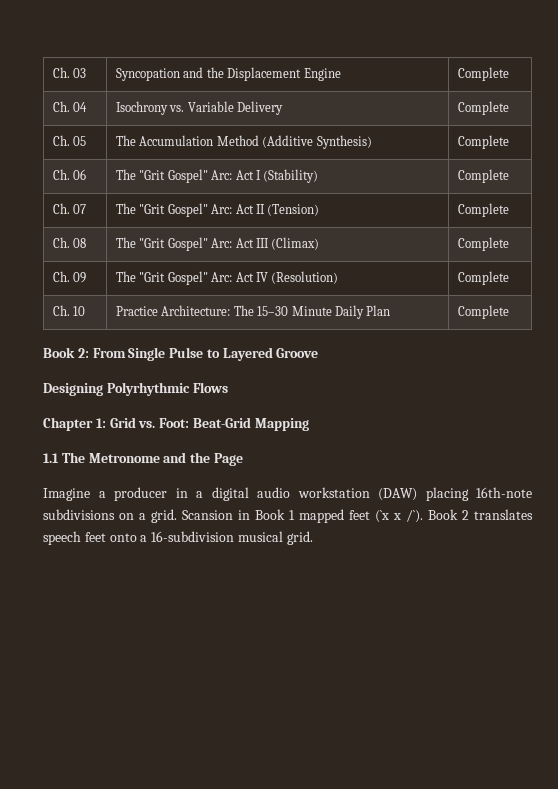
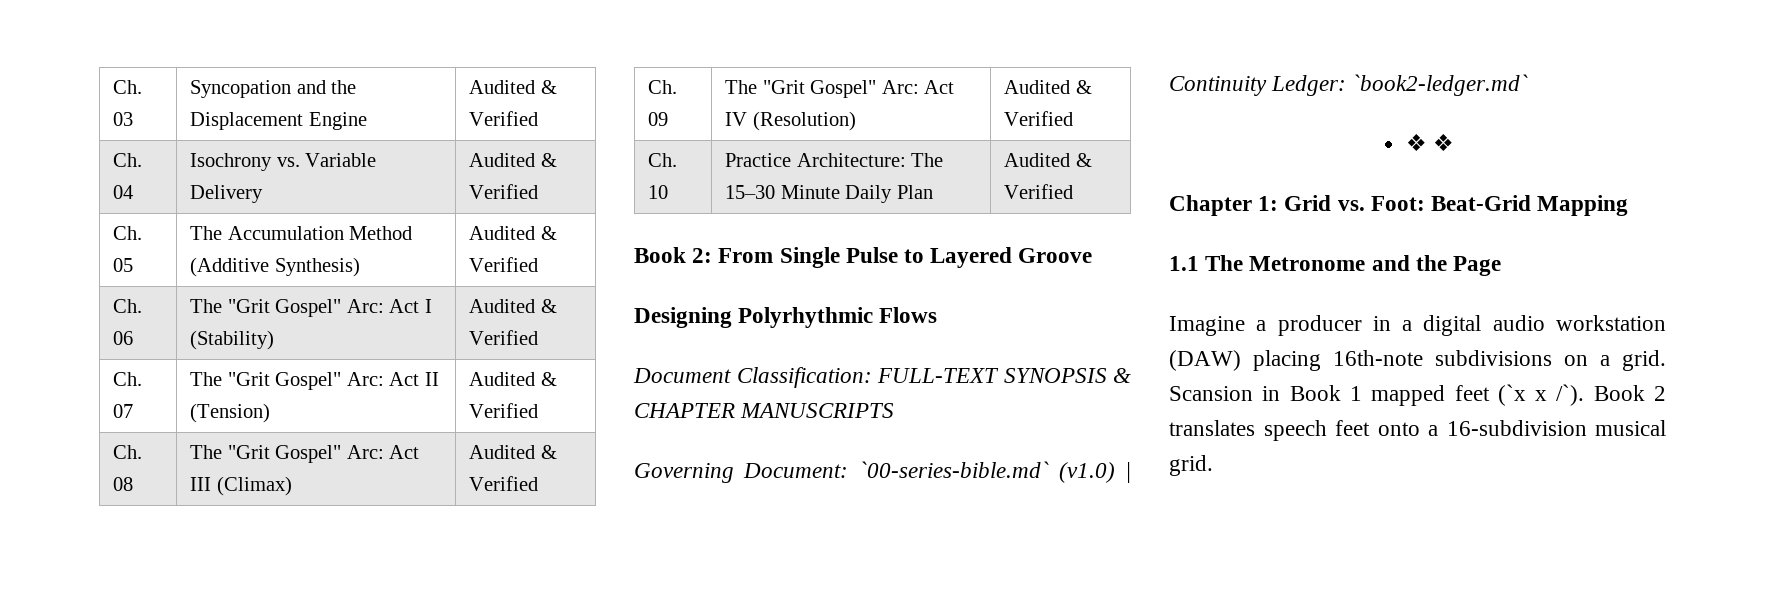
- Ch. 03 | Syncopation and the Displacement Engine | Complete
+ Ch. 03 | Syncopation and the Displacement Engine | Audited & Verified
- Ch. 04 | Isochrony vs. Variable Delivery | Complete
+ Ch. 04 | Isochrony vs. Variable Delivery | Audited & Verified
- Ch. 05 | The Accumulation Method (Additive Synthesis) | Complete
+ Ch. 05 | The Accumulation Method (Additive Synthesis) | Audited & Verified
- Ch. 06 | The "Grit Gospel" Arc: Act I (Stability) | Complete
+ Ch. 06 | The "Grit Gospel" Arc: Act I (Stability) | Audited & Verified
- Ch. 07 | The "Grit Gospel" Arc: Act II (Tension) | Complete
+ Ch. 07 | The "Grit Gospel" Arc: Act II (Tension) | Audited & Verified
- Ch. 08 | The "Grit Gospel" Arc: Act III (Climax) | Complete
+ Ch. 08 | The "Grit Gospel" Arc: Act III (Climax) | Audited & Verified
- Ch. 09 | The "Grit Gospel" Arc: Act IV (Resolution) | Complete
+ Ch. 09 | The "Grit Gospel" Arc: Act IV (Resolution) | Audited & Verified
- Ch. 10 | Practice Architecture: The 15–30 Minute Daily Plan | Complete
+ Ch. 10 | Practice Architecture: The 15–30 Minute Daily Plan | Audited & Verified
+ Document Classification: FULL-TEXT SYNOPSIS & CHAPTER MANUSCRIPTS
+ Governing Document: `00-series-bible.md` (v1.0) | Continuity Ledger: `book2-ledger.md`
+ ❖ ❖

